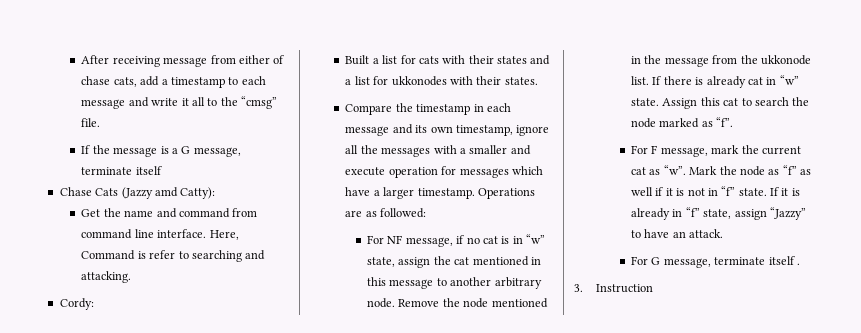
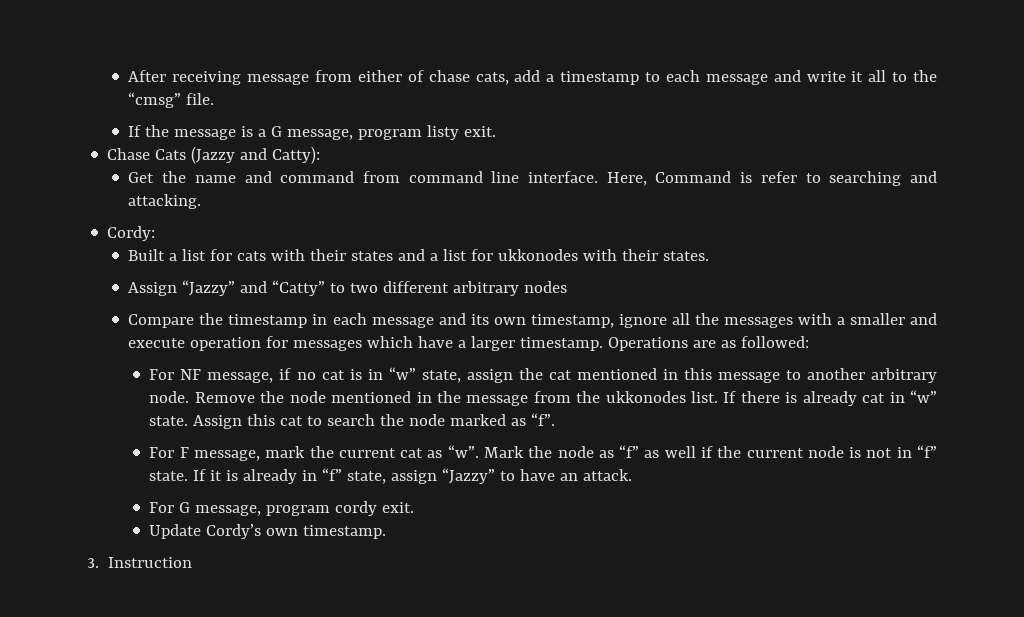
- If the message is a G message, terminate itself
+ If the message is a G message, program listy exit.
- Chase Cats (Jazzy amd Catty):
+ Chase Cats (Jazzy and Catty):
+ Assign “Jazzy” and “Catty” to two different arbitrary nodes
- Remove the node mentioned in the message from the ukkonode list.
+ Remove the node mentioned in the message from the ukkonodes list.
- Mark the node as “f” as well if it is not in “f” state.
+ Mark the node as “f” as well if the current node is not in “f” state.
- For G message, terminate itself .
+ For G message, program cordy exit.
+ Update Cordy’s own timestamp.

